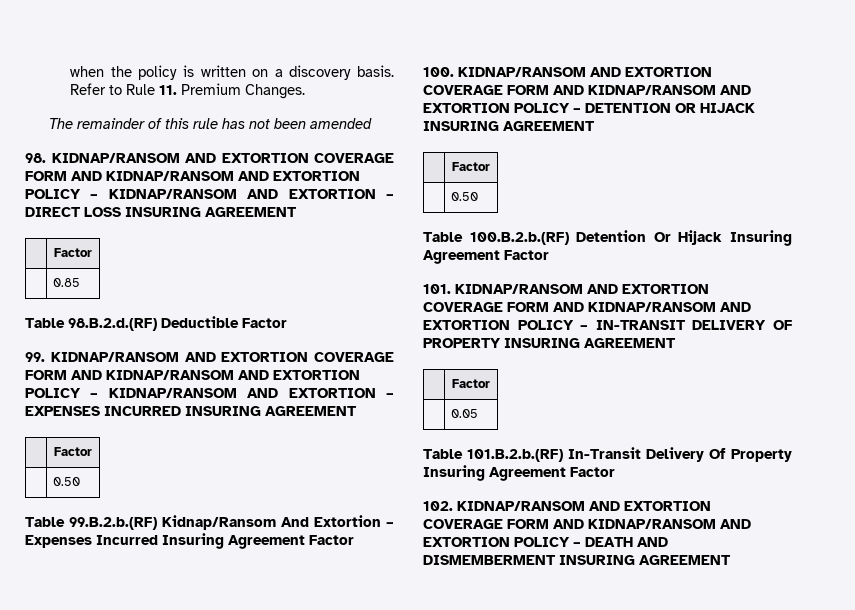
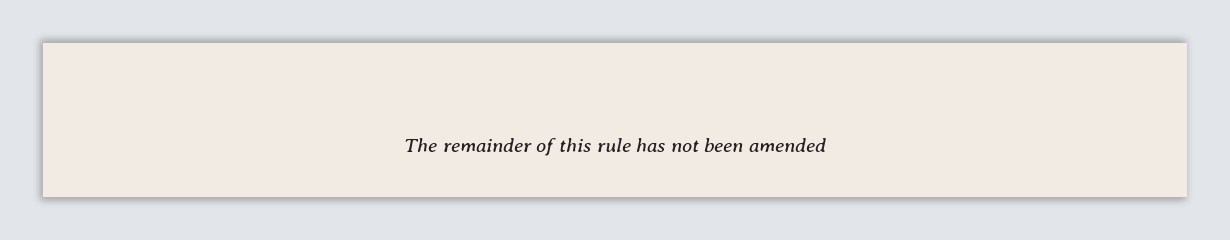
- when the policy is written on a discovery basis. Refer to Rule 11. Premium Changes.
- 98. KIDNAP/RANSOM AND EXTORTION COVERAGE FORM AND KIDNAP/RANSOM AND EXTORTION POLICY – KIDNAP/RANSOM AND EXTORTION – DIRECT LOSS INSURING AGREEMENT
- | Factor
- | 0.85
- Table 98.B.2.d.(RF) Deductible Factor
- 99. KIDNAP/RANSOM AND EXTORTION COVERAGE FORM AND KIDNAP/RANSOM AND EXTORTION POLICY – KIDNAP/RANSOM AND EXTORTION – EXPENSES INCURRED INSURING AGREEMENT
- | Factor
- | 0.50
- Table 99.B.2.b.(RF) Kidnap/Ransom And Extortion – Expenses Incurred Insuring Agreement Factor
- 100. KIDNAP/RANSOM AND EXTORTION COVERAGE FORM AND KIDNAP/RANSOM AND EXTORTION POLICY – DETENTION OR HIJACK INSURING AGREEMENT
- | Factor
- | 0.50
- Table 100.B.2.b.(RF) Detention Or Hijack Insuring Agreement Factor
- 101. KIDNAP/RANSOM AND EXTORTION COVERAGE FORM AND KIDNAP/RANSOM AND EXTORTION POLICY – IN-TRANSIT DELIVERY OF PROPERTY INSURING AGREEMENT
- | Factor
- | 0.05
- Table 101.B.2.b.(RF) In-Transit Delivery Of Property Insuring Agreement Factor
- 102. KIDNAP/RANSOM AND EXTORTION COVERAGE FORM AND KIDNAP/RANSOM AND EXTORTION POLICY – DEATH AND DISMEMBERMENT INSURING AGREEMENT

